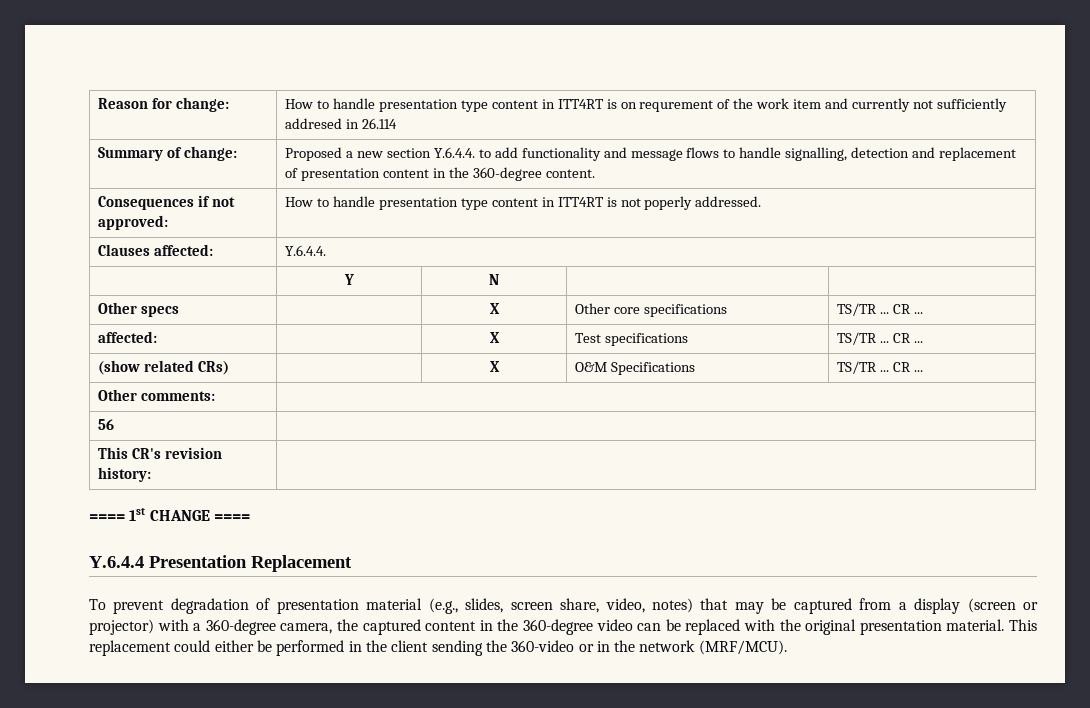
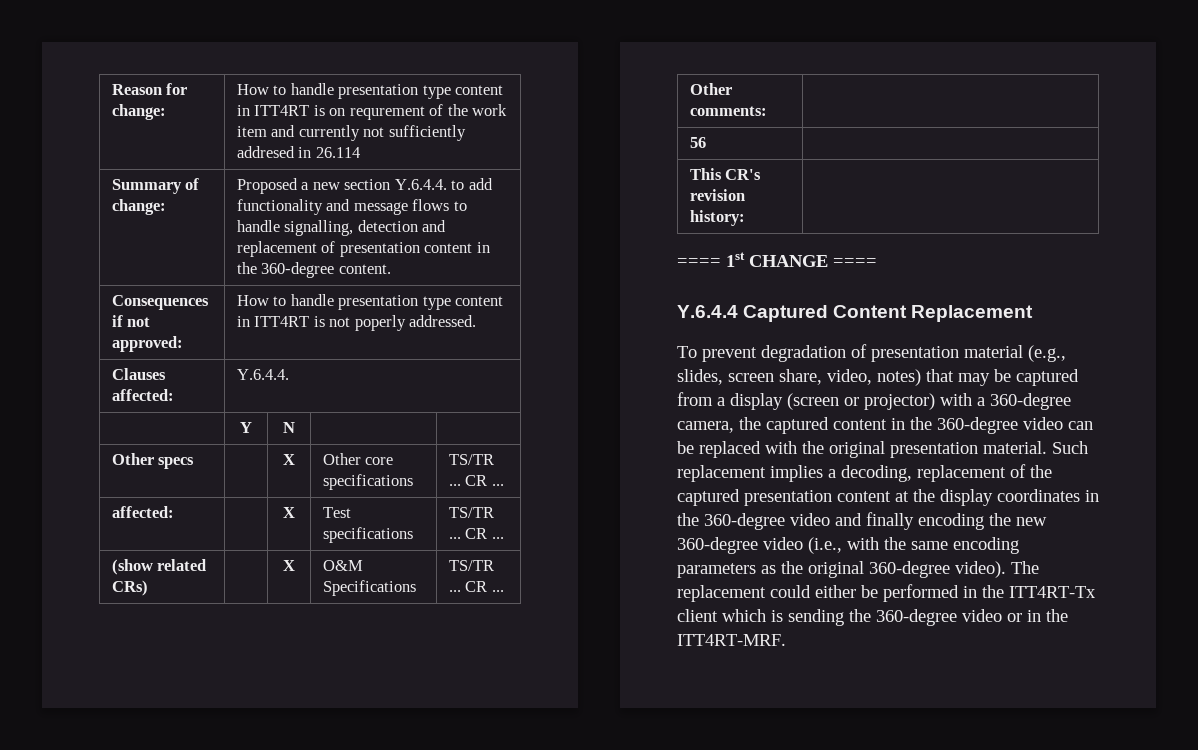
- Y.6.4.4 Presentation Replacement
+ Y.6.4.4 Captured Content Replacement
- This replacement could either be performed in the client sending the 360-video or in the network (MRF/MCU).
+ Such replacement implies a decoding, replacement of the captured presentation content at the display coordinates in the 360-degree video and finally encoding the new 360-degree video (i.e., with the same encoding parameters as the original 360-degree video). The replacement could either be performed in the ITT4RT-Tx client which is sending the 360-degree video or in the ITT4RT-MRF.

